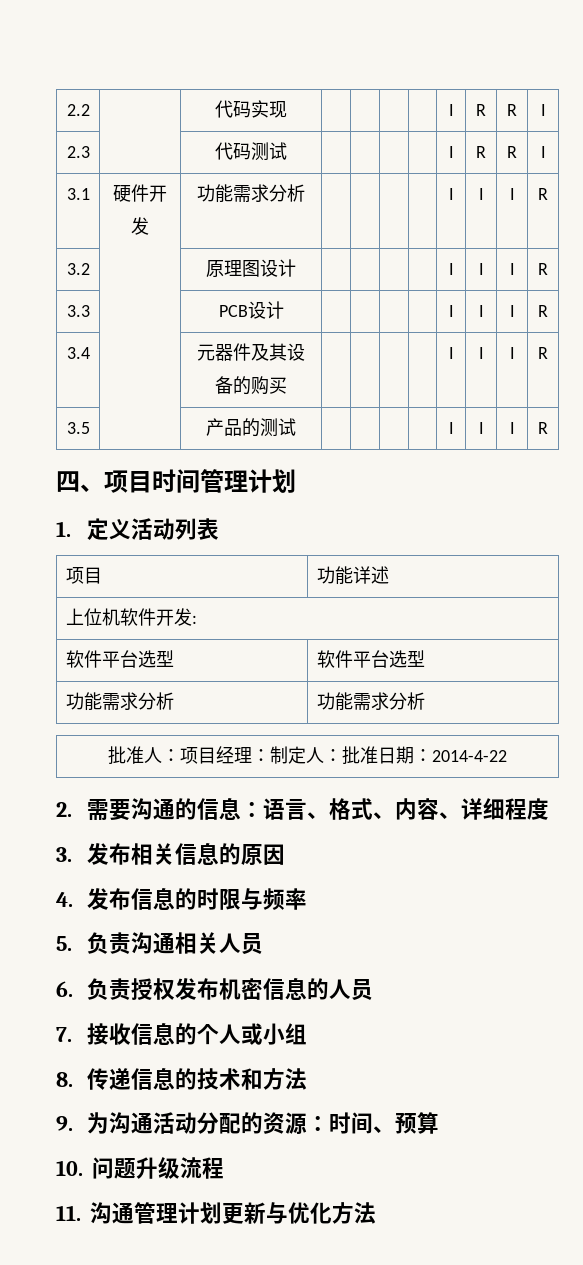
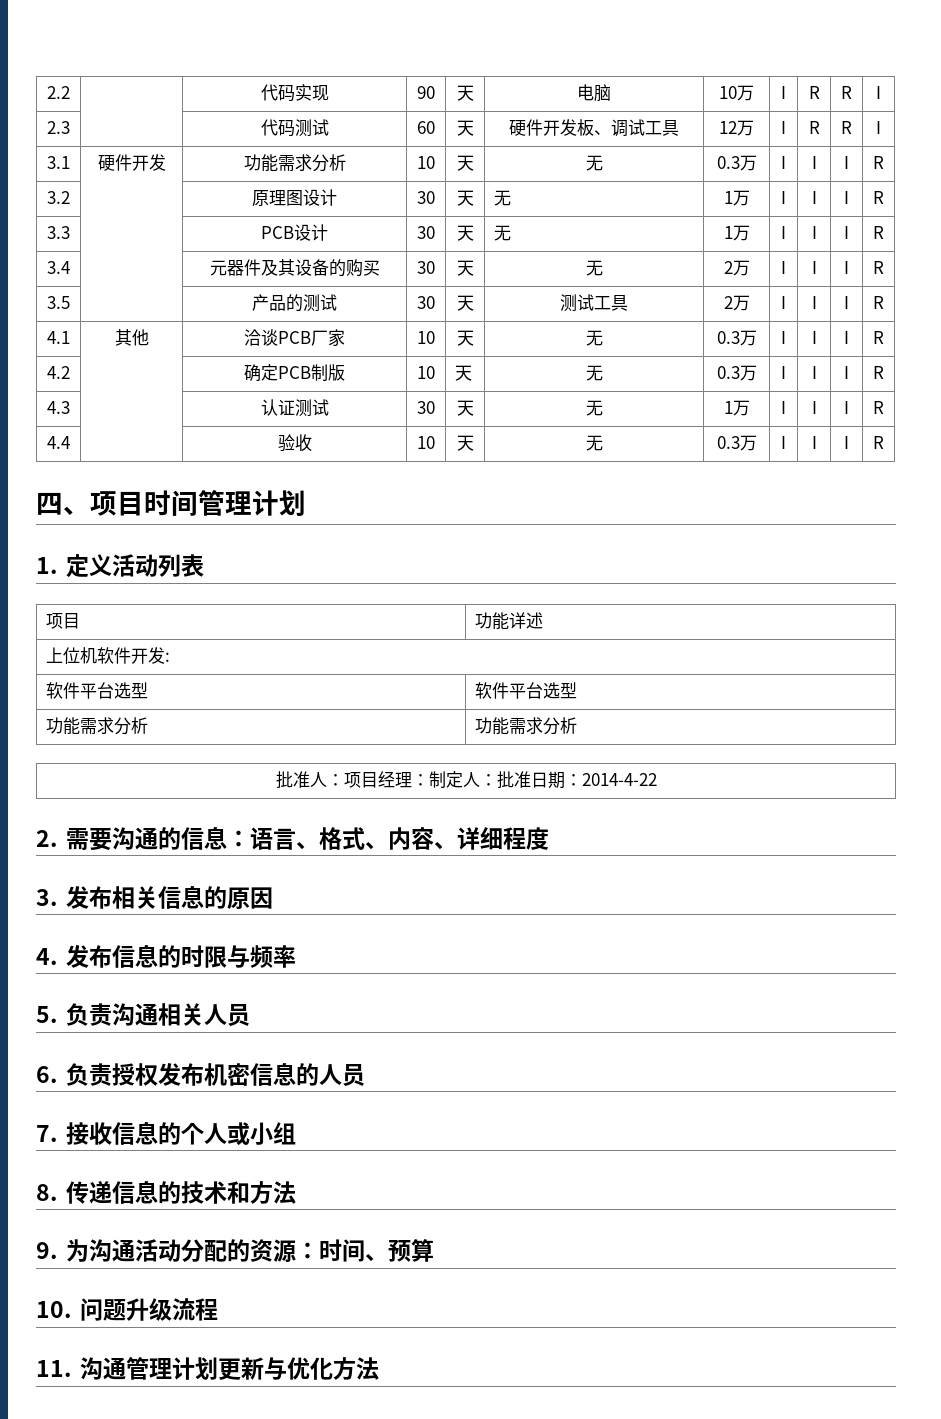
- 2.2 | | 代码实现 | | | | | I | R | R | I
+ 2.2 | | 代码实现 | 90 | 天 | 电脑 | 10万 | I | R | R | I
- 2.3 | | 代码测试 | | | | | I | R | R | I
+ 2.3 | | 代码测试 | 60 | 天 | 硬件开发板、调试工具 | 12万 | I | R | R | I
- 3.1 | 硬件开发 | 功能需求分析 | | | | | I | I | I | R
+ 3.1 | 硬件开发 | 功能需求分析 | 10 | 天 | 无 | 0.3万 | I | I | I | R
- 3.2 | | 原理图设计 | | | | | I | I | I | R
+ 3.2 | | 原理图设计 | 30 | 天 | 无 | 1万 | I | I | I | R
- 3.3 | | PCB设计 | | | | | I | I | I | R
+ 3.3 | | PCB设计 | 30 | 天 | 无 | 1万 | I | I | I | R
- 3.4 | | 元器件及其设备的购买 | | | | | I | I | I | R
+ 3.4 | | 元器件及其设备的购买 | 30 | 天 | 无 | 2万 | I | I | I | R
- 3.5 | | 产品的测试 | | | | | I | I | I | R
+ 3.5 | | 产品的测试 | 30 | 天 | 测试工具 | 2万 | I | I | I | R
+ 4.1 | 其他 | 洽谈PCB厂家 | 10 | 天 | 无 | 0.3万 | I | I | I | R
+ 4.2 | | 确定PCB制版 | 10 | 天 | 无 | 0.3万 | I | I | I | R
+ 4.3 | | 认证测试 | 30 | 天 | 无 | 1万 | I | I | I | R
+ 4.4 | | 验收 | 10 | 天 | 无 | 0.3万 | I | I | I | R

